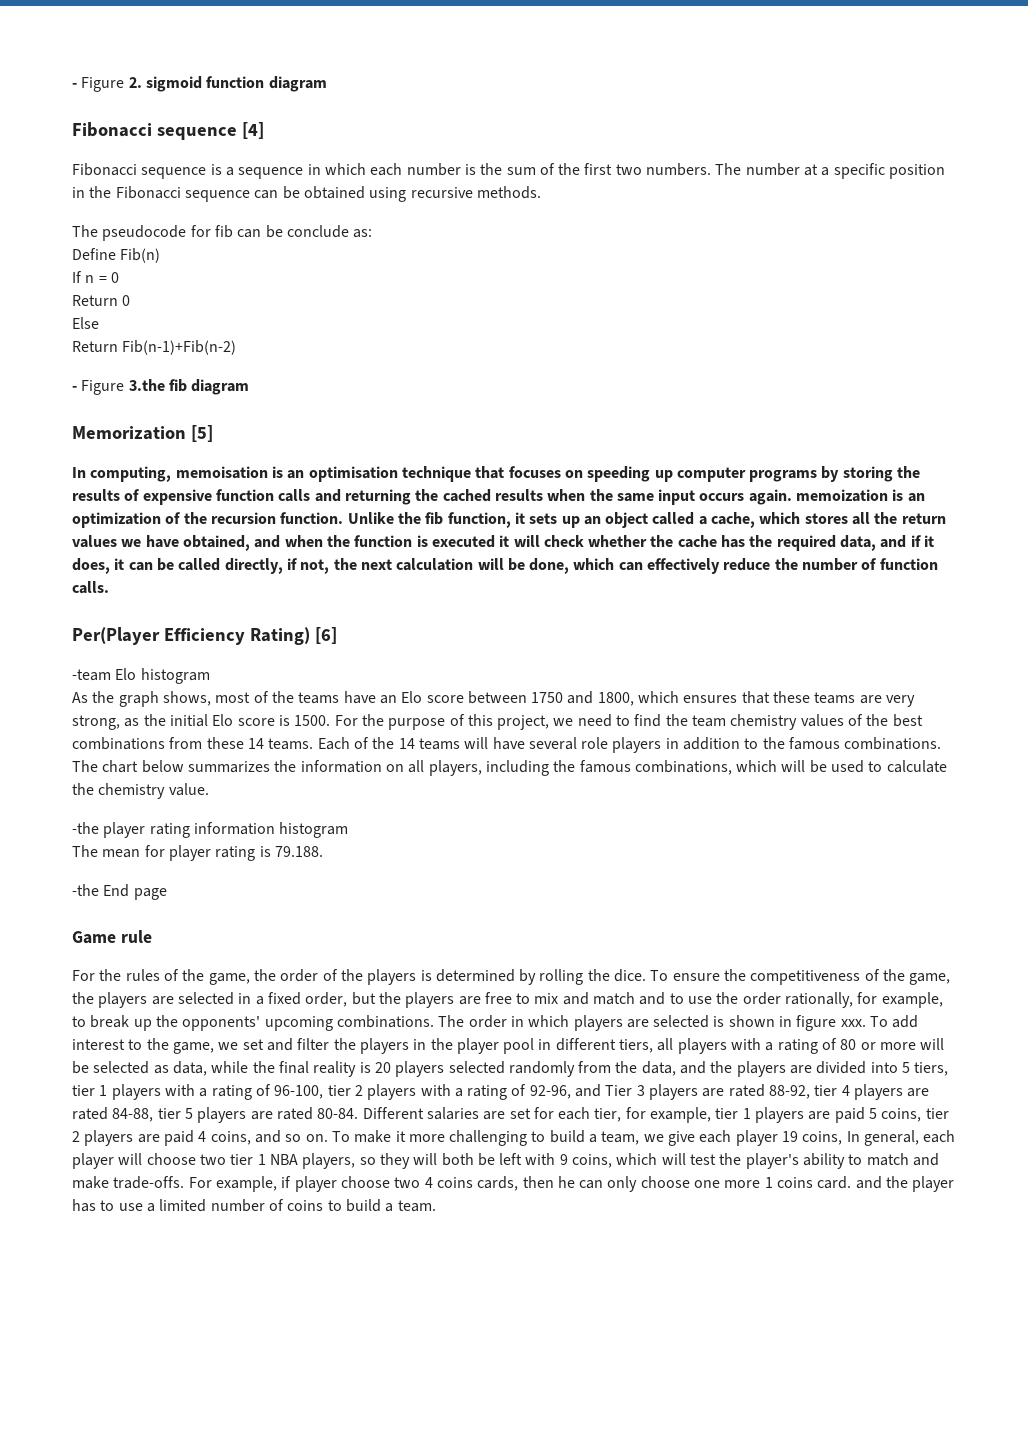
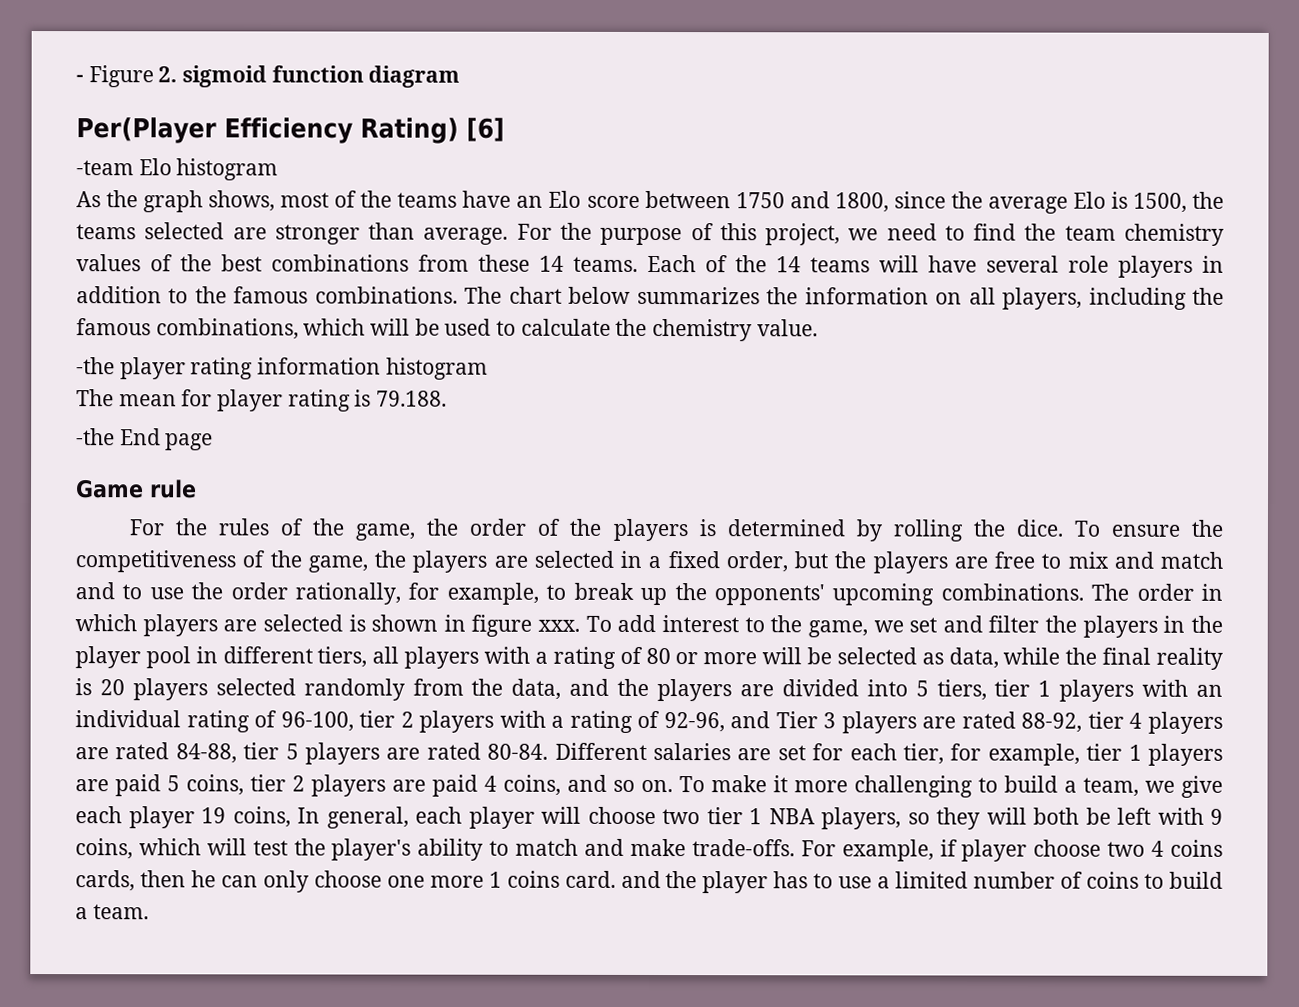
- Fibonacci sequence [4]
- Fibonacci sequence is a sequence in which each number is the sum of the first two numbers. The number at a specific position in the Fibonacci sequence can be obtained using recursive methods.
- The pseudocode for fib can be conclude as:
- Define Fib(n)
- If n = 0
- Return 0
- Else
- Return Fib(n-1)+Fib(n-2)
- - Figure 3.the fib diagram
- Memorization [5]
- In computing, memoisation is an optimisation technique that focuses on speeding up computer programs by storing the results of expensive function calls and returning the cached results when the same input occurs again. memoization is an optimization of the recursion function. Unlike the fib function, it sets up an object called a cache, which stores all the return values we have obtained, and when the function is executed it will check whether the cache has the required data, and if it does, it can be called directly, if not, the next calculation will be done, which can effectively reduce the number of function calls.
- As the graph shows, most of the teams have an Elo score between 1750 and 1800, which ensures that these teams are very strong, as the initial Elo score is 1500.
+ As the graph shows, most of the teams have an Elo score between 1750 and 1800, since the average Elo is 1500, the teams selected are stronger than average.
- To add interest to the game, we set and filter the players in the player pool in different tiers, all players with a rating of 80 or more will be selected as data, while the final reality is 20 players selected randomly from the data, and the players are divided into 5 tiers, tier 1 players with a rating of 96-100, tier 2 players with a rating of 92-96, and Tier 3 players are rated 88-92, tier 4 players are rated 84-88, tier 5 players are rated 80-84.
+ To add interest to the game, we set and filter the players in the player pool in different tiers, all players with a rating of 80 or more will be selected as data, while the final reality is 20 players selected randomly from the data, and the players are divided into 5 tiers, tier 1 players with an individual rating of 96-100, tier 2 players with a rating of 92-96, and Tier 3 players are rated 88-92, tier 4 players are rated 84-88, tier 5 players are rated 80-84.

